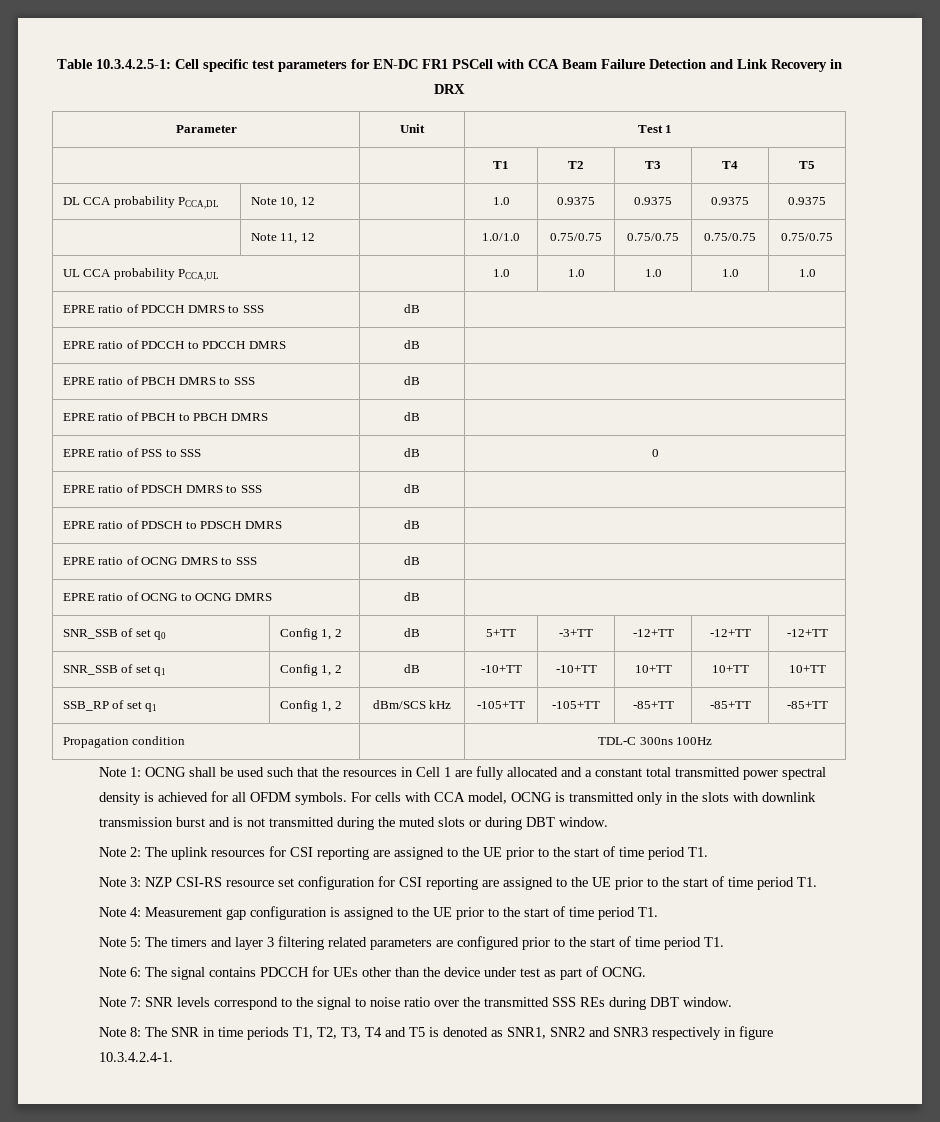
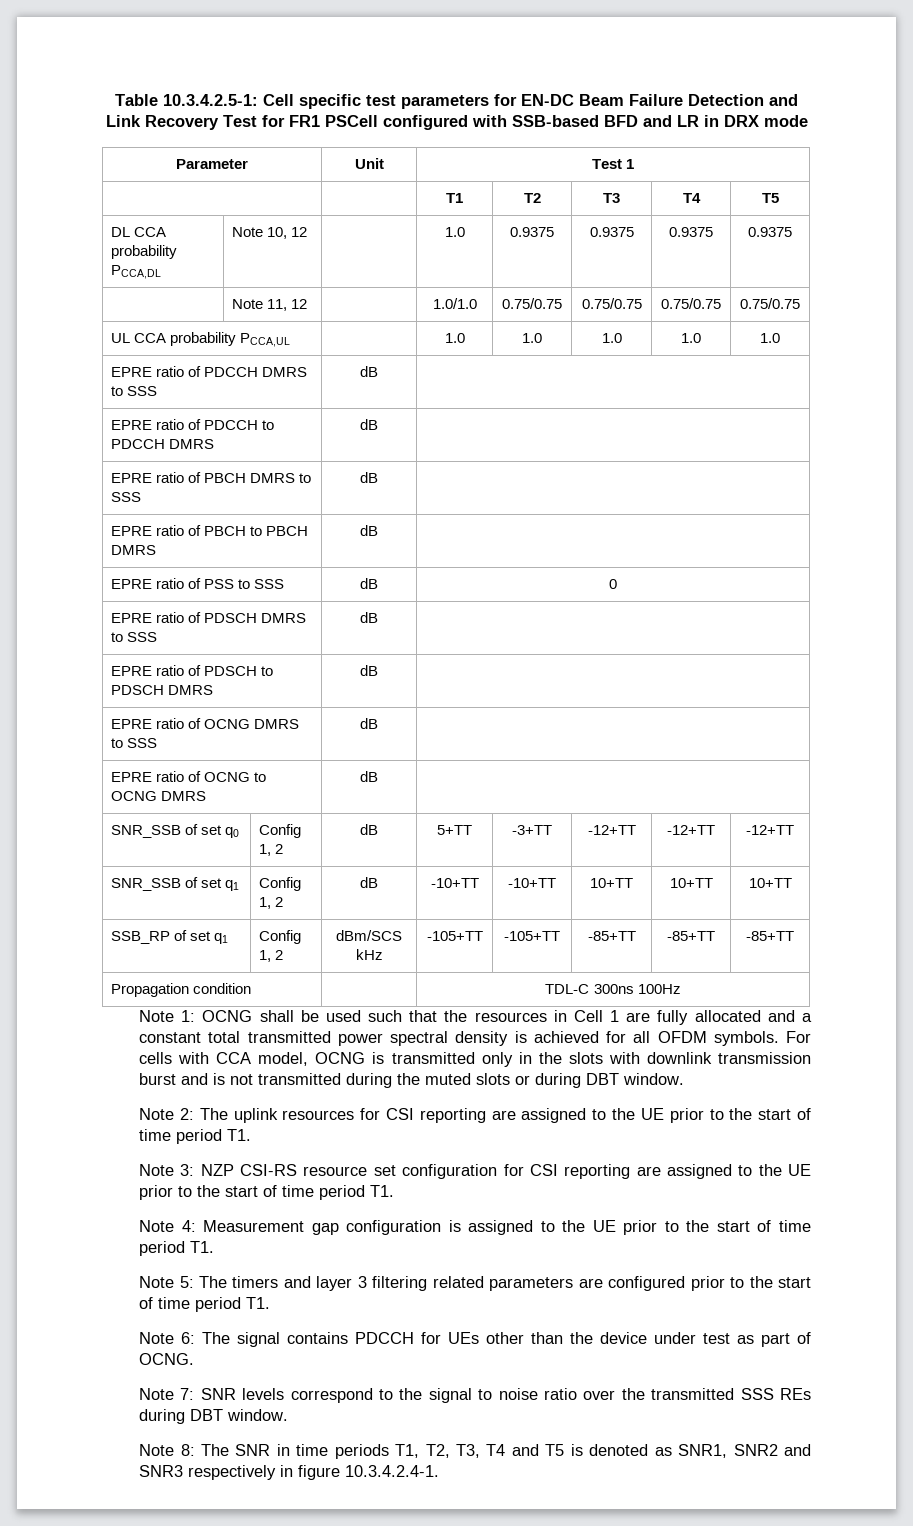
- Table 10.3.4.2.5-1: Cell specific test parameters for EN-DC FR1 PSCell with CCA Beam Failure Detection and Link Recovery in DRX
+ Table 10.3.4.2.5-1: Cell specific test parameters for EN-DC Beam Failure Detection and Link Recovery Test for FR1 PSCell configured with SSB-based BFD and LR in DRX mode

